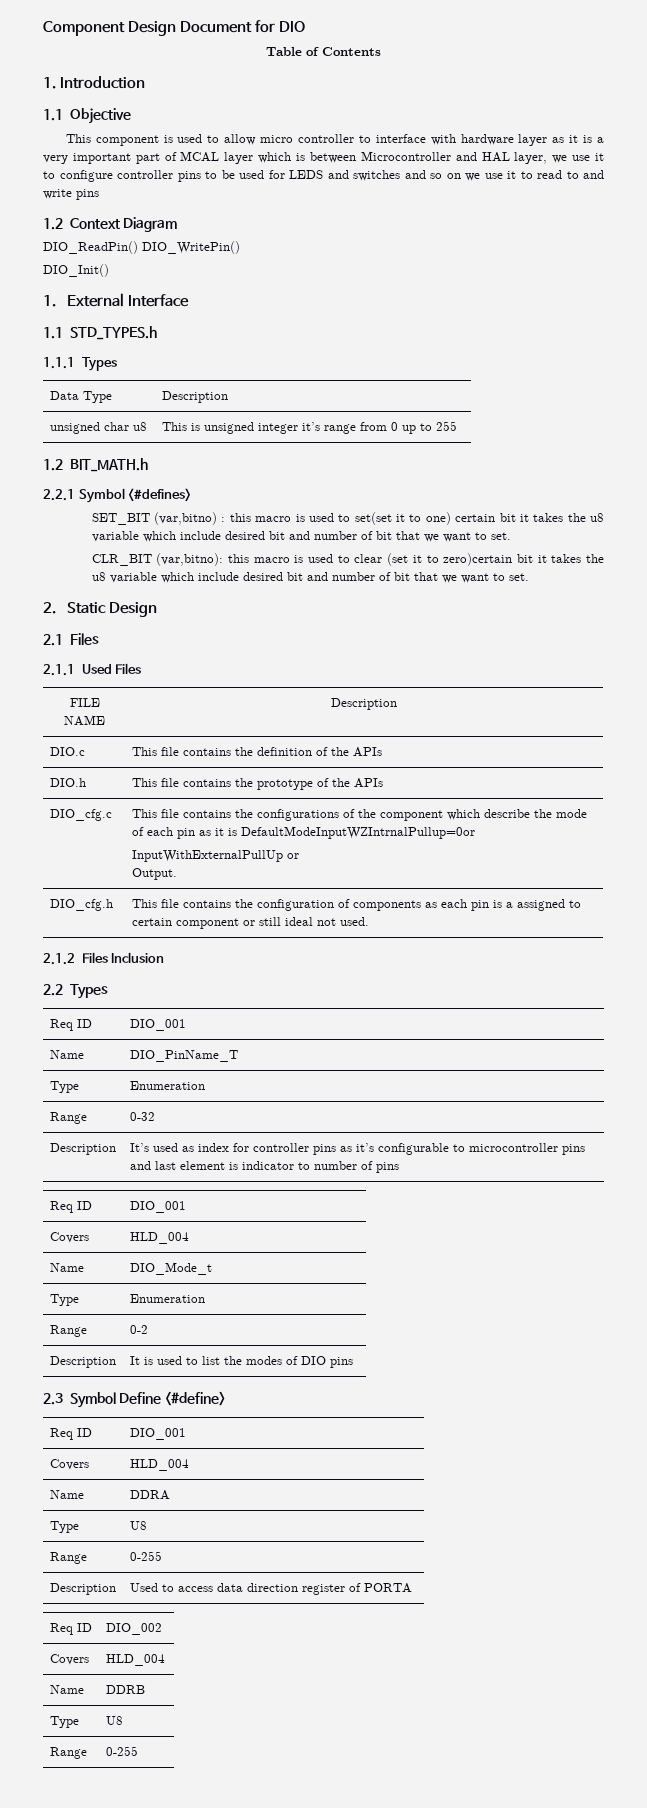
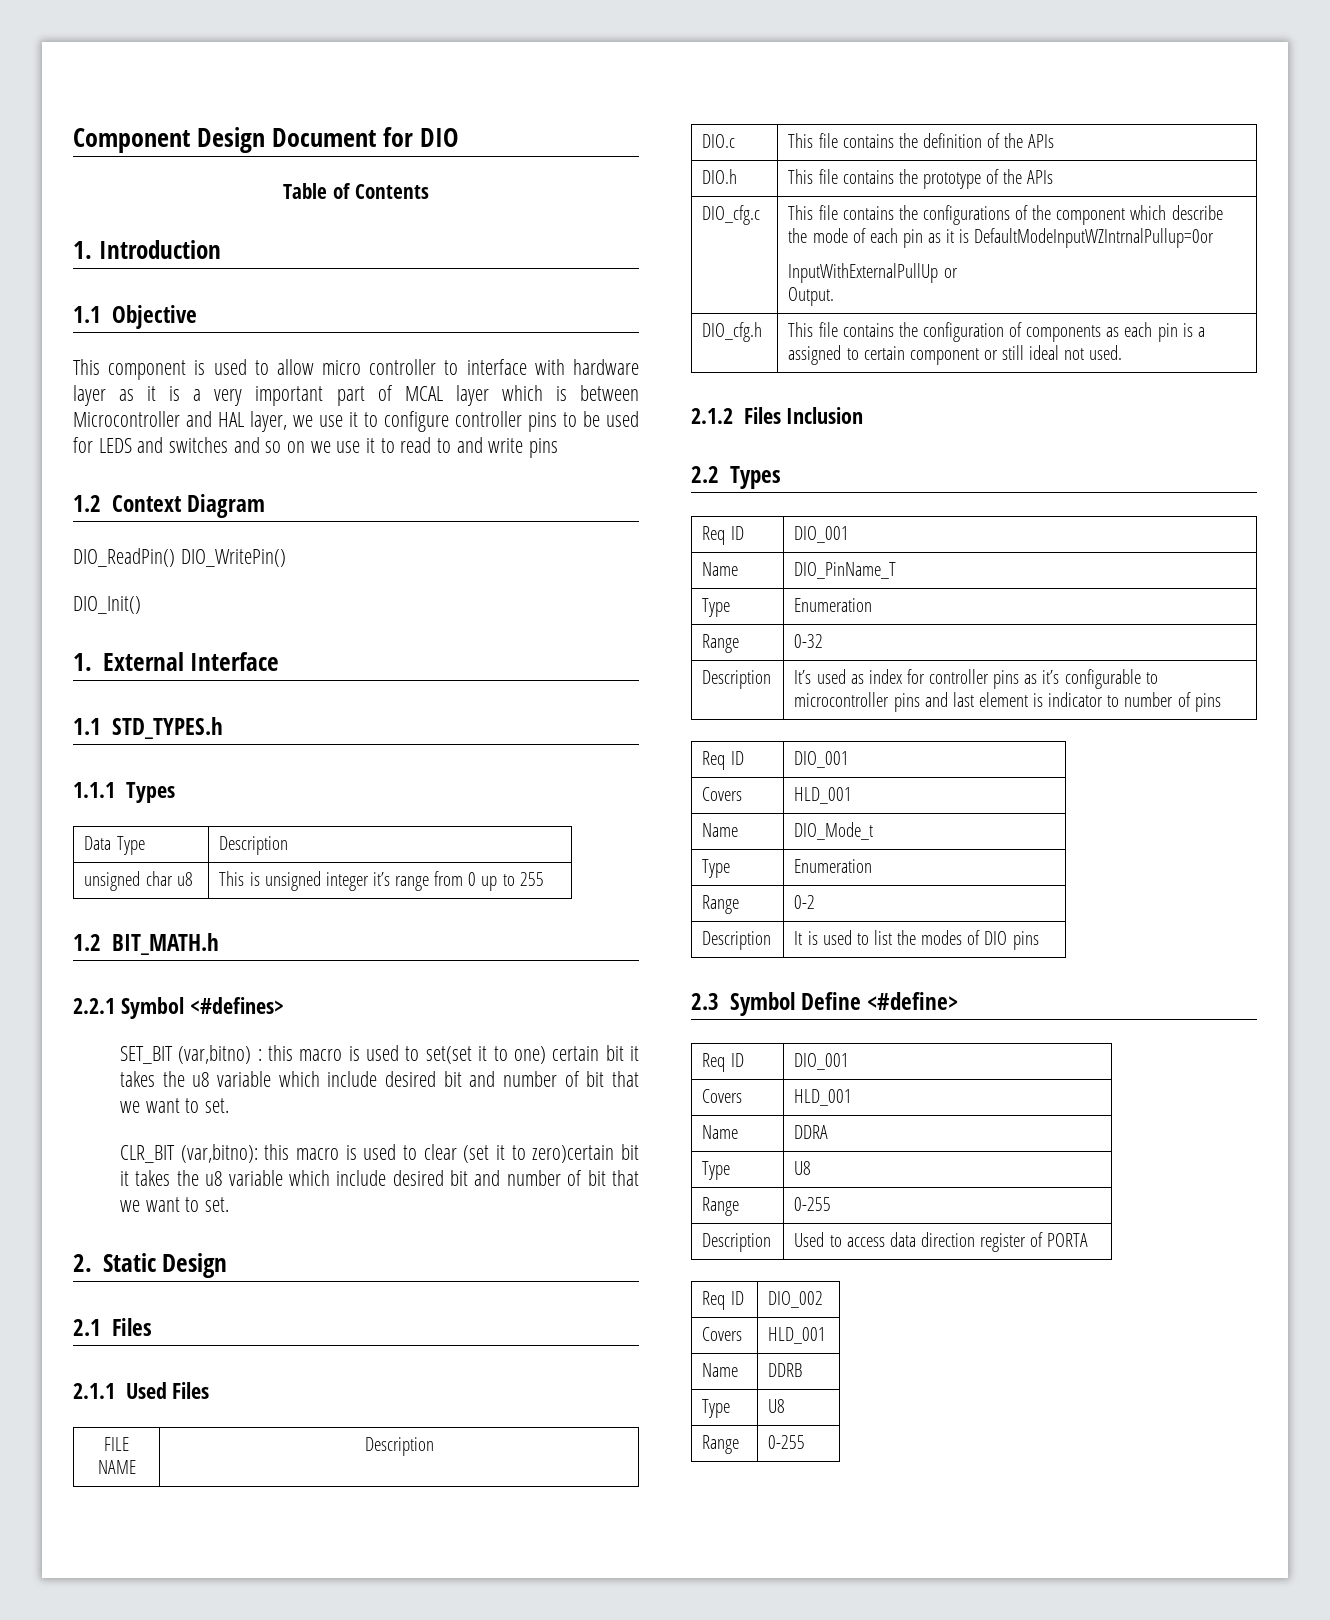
  Description | It’s used as index for controller pins as it’s configurable to microcontroller pins and last element is indicator to number of pins
  Req ID | DIO_001
- Covers | HLD_004
+ Covers | HLD_001
  2.3 Symbol Define <#define>
  Req ID | DIO_001
- Covers | HLD_004
+ Covers | HLD_001
  Req ID | DIO_002
- Covers | HLD_004
+ Covers | HLD_001

